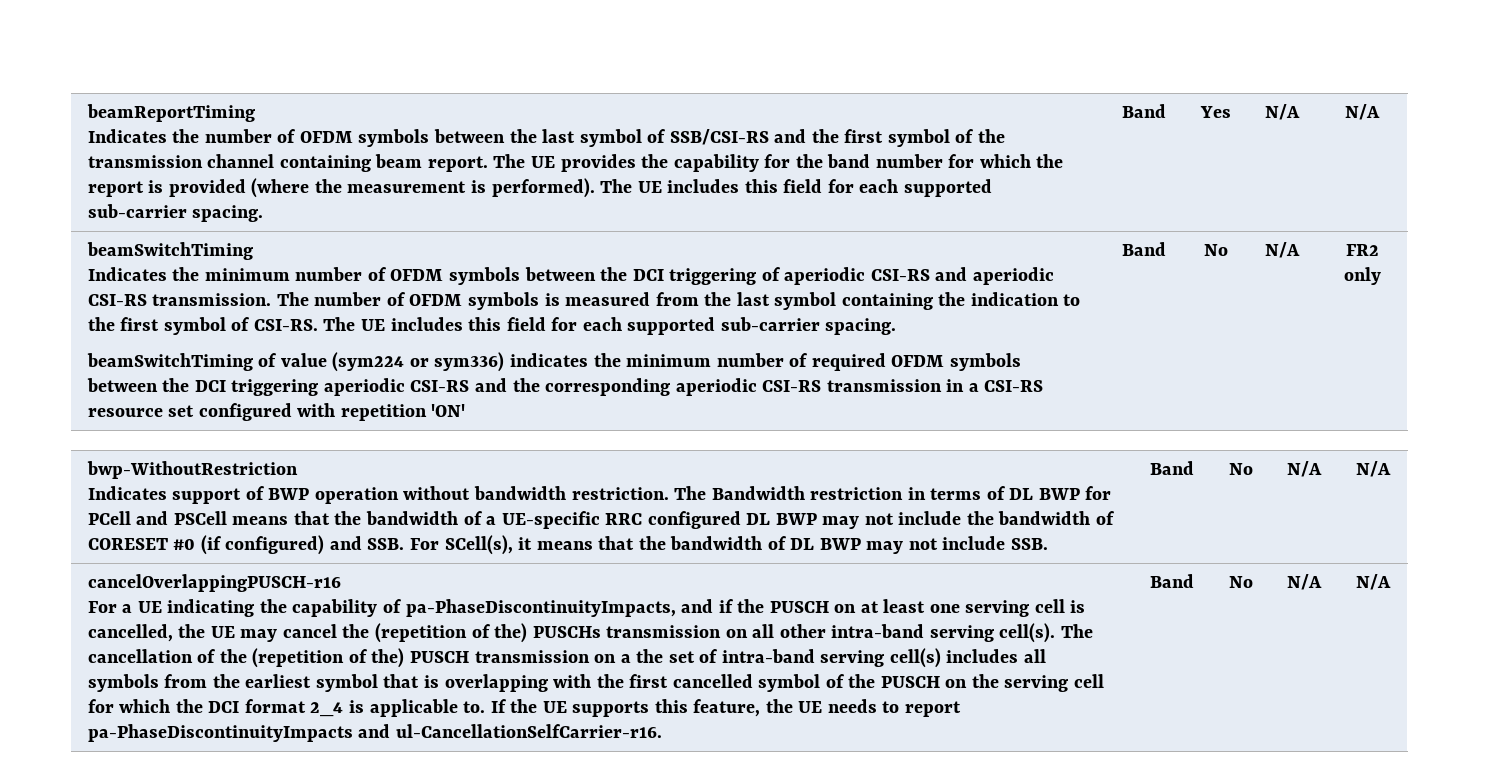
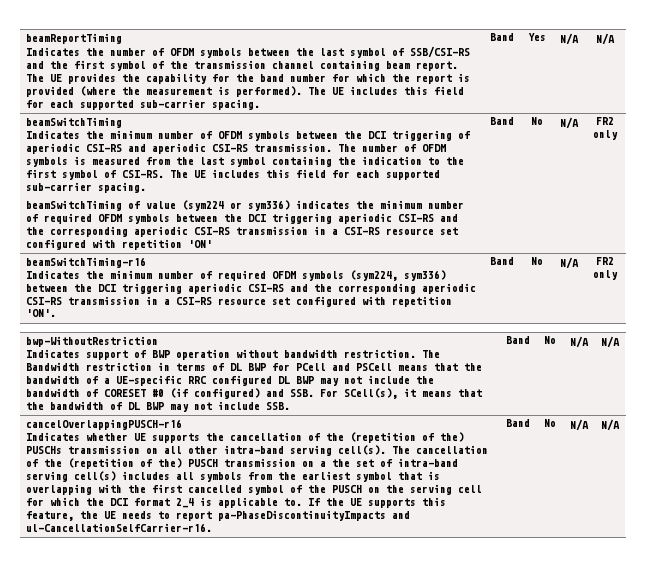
+ beamSwitchTiming-r16
+ Indicates the minimum number of required OFDM symbols (sym224, sym336) between the DCI triggering aperiodic CSI-RS and the corresponding aperiodic CSI-RS transmission in a CSI-RS resource set configured with repetition 'ON'. | Band | No | N/A | FR2 only
- For a UE indicating the capability of pa-PhaseDiscontinuityImpacts, and if the PUSCH on at least one serving cell is cancelled, the UE may cancel the (repetition of the) PUSCHs transmission on all other intra-band serving cell(s).
+ Indicates whether UE supports the cancellation of the (repetition of the) PUSCHs transmission on all other intra-band serving cell(s).

